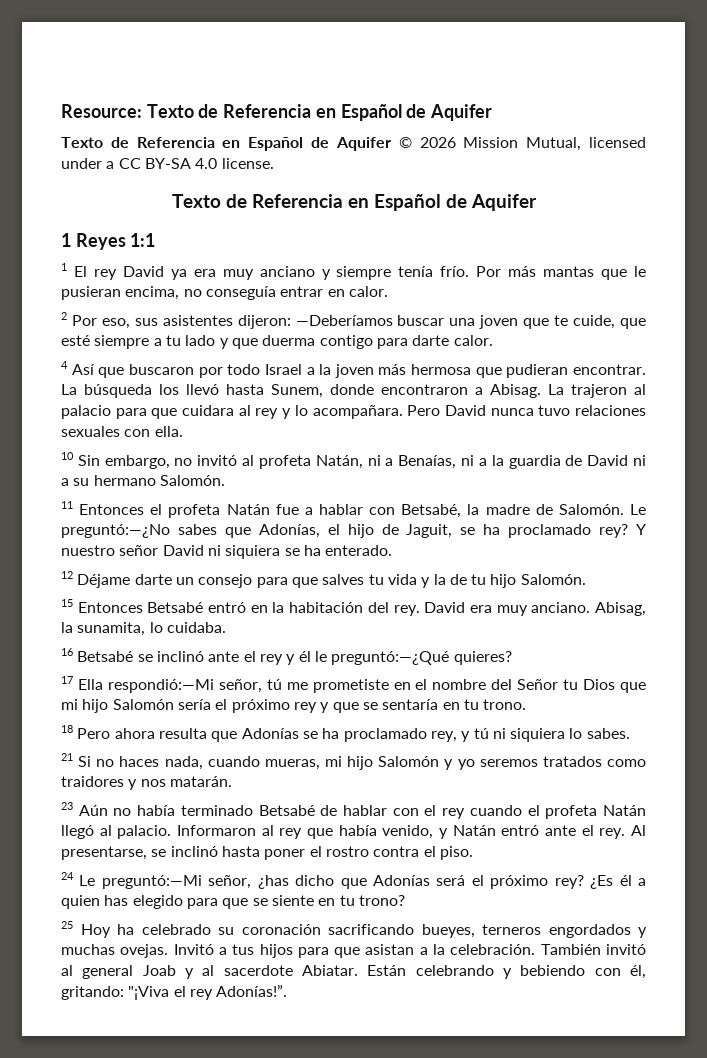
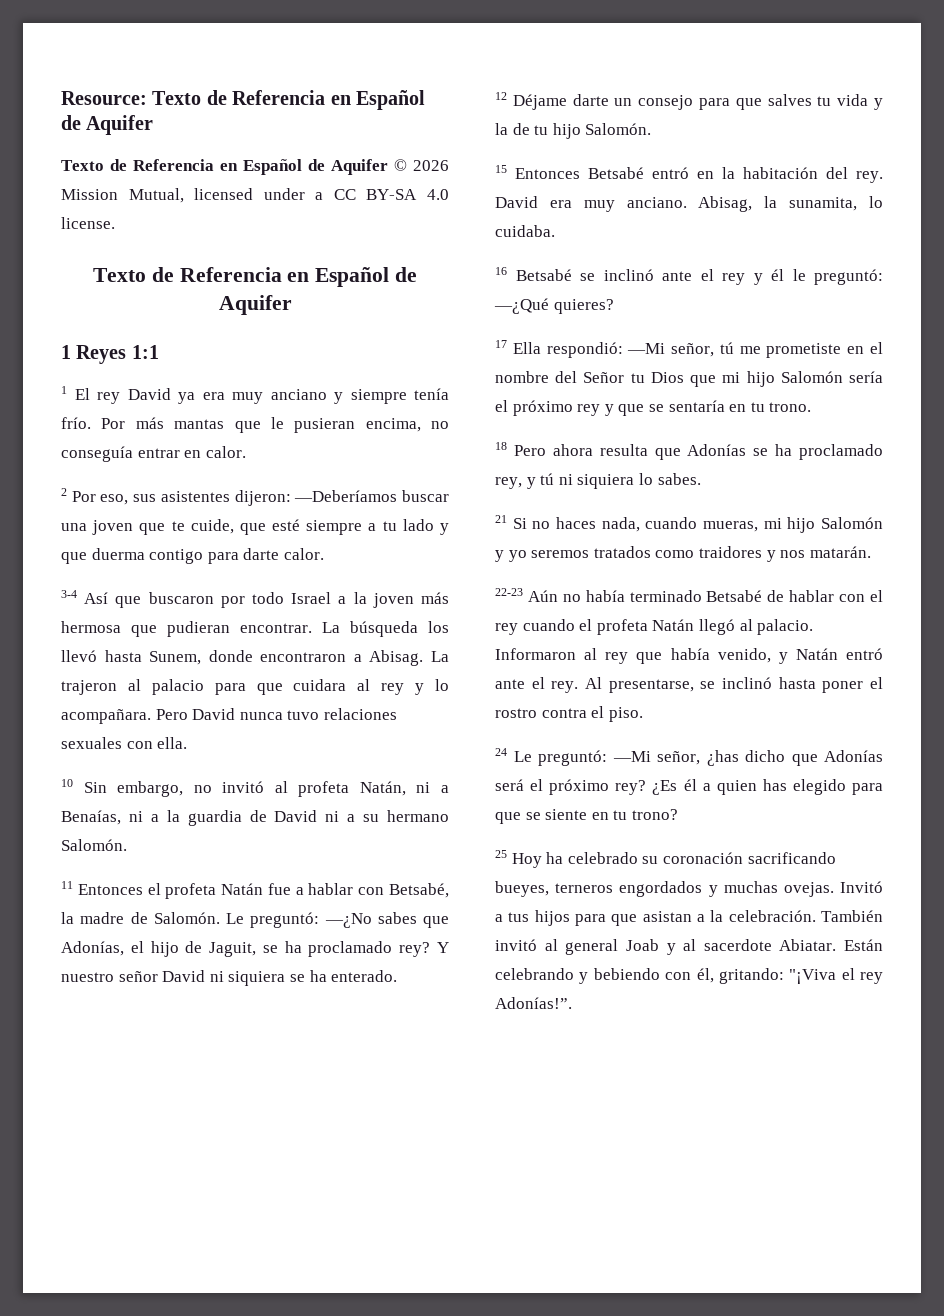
- 4 Así que buscaron por todo Israel a la joven más hermosa que pudieran encontrar.
+ 3-4 Así que buscaron por todo Israel a la joven más hermosa que pudieran encontrar.
- Le preguntó:—¿No sabes que Adonías, el hijo de Jaguit, se ha proclamado rey?
+ Le preguntó: —¿No sabes que Adonías, el hijo de Jaguit, se ha proclamado rey?
- 16 Betsabé se inclinó ante el rey y él le preguntó:—¿Qué quieres?
+ 16 Betsabé se inclinó ante el rey y él le preguntó: —¿Qué quieres?
- 17 Ella respondió:—Mi señor, tú me prometiste en el nombre del Señor tu Dios que mi hijo Salomón sería el próximo rey y que se sentaría en tu trono.
+ 17 Ella respondió: —Mi señor, tú me prometiste en el nombre del Señor tu Dios que mi hijo Salomón sería el próximo rey y que se sentaría en tu trono.
- 23 Aún no había terminado Betsabé de hablar con el rey cuando el profeta Natán llegó al palacio.
+ 22-23 Aún no había terminado Betsabé de hablar con el rey cuando el profeta Natán llegó al palacio.
- 24 Le preguntó:—Mi señor, ¿has dicho que Adonías será el próximo rey?
+ 24 Le preguntó: —Mi señor, ¿has dicho que Adonías será el próximo rey?

